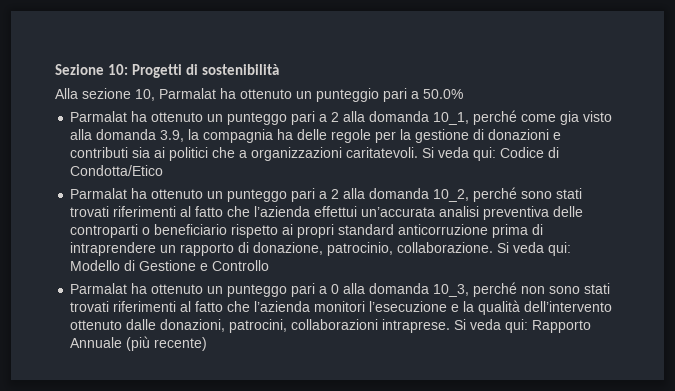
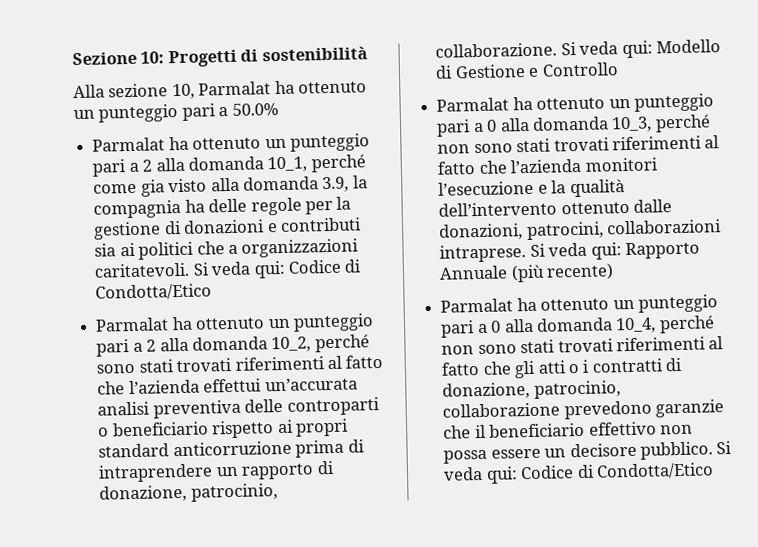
- Parmalat ha ottenuto un punteggo pari a 2 alla domanda 10_1, perché come gia visto alla domanda 3.9, la compagnia ha delle regole per la gestione di donazioni e contributi sia ai politici che a organizzazioni caritatevoli.
+ Parmalat ha ottenuto un punteggio pari a 2 alla domanda 10_1, perché come gia visto alla domanda 3.9, la compagnia ha delle regole per la gestione di donazioni e contributi sia ai politici che a organizzazioni caritatevoli.
- Parmalat ha ottenuto un punteggo pari a 2 alla domanda 10_2, perché sono stati trovati riferimenti al fatto che l’azienda effettui un’accurata analisi preventiva delle controparti o beneficiario rispetto ai propri standard anticorruzione prima di intraprendere un rapporto di donazione, patrocinio, collaborazione.
+ Parmalat ha ottenuto un punteggio pari a 2 alla domanda 10_2, perché sono stati trovati riferimenti al fatto che l’azienda effettui un’accurata analisi preventiva delle controparti o beneficiario rispetto ai propri standard anticorruzione prima di intraprendere un rapporto di donazione, patrocinio, collaborazione.
- Parmalat ha ottenuto un punteggo pari a 0 alla domanda 10_3, perché non sono stati trovati riferimenti al fatto che l’azienda monitori l’esecuzione e la qualità dell’intervento ottenuto dalle donazioni, patrocini, collaborazioni intraprese.
+ Parmalat ha ottenuto un punteggio pari a 0 alla domanda 10_3, perché non sono stati trovati riferimenti al fatto che l’azienda monitori l’esecuzione e la qualità dell’intervento ottenuto dalle donazioni, patrocini, collaborazioni intraprese.
+ Parmalat ha ottenuto un punteggio pari a 0 alla domanda 10_4, perché non sono stati trovati riferimenti al fatto che gli atti o i contratti di donazione, patrocinio, collaborazione prevedono garanzie che il beneficiario effettivo non possa essere un decisore pubblico. Si veda qui: Codice di Condotta/Etico

